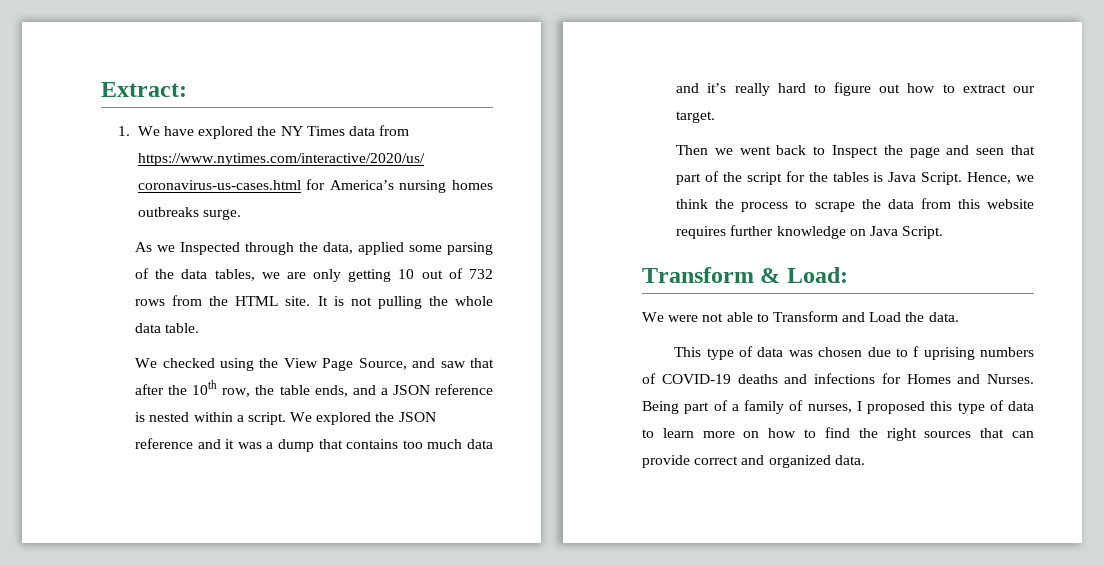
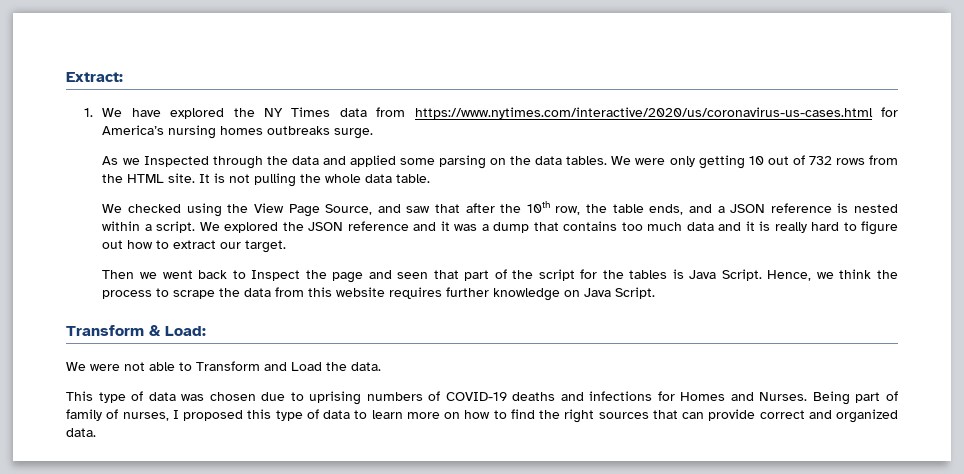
- As we Inspected through the data, applied some parsing of the data tables, we are only getting 10 out of 732 rows from the HTML site.
+ As we Inspected through the data and applied some parsing on the data tables. We were only getting 10 out of 732 rows from the HTML site.
- We explored the JSON reference and it was a dump that contains too much data and it’s really hard to figure out how to extract our target.
+ We explored the JSON reference and it was a dump that contains too much data and it is really hard to figure out how to extract our target.
- This type of data was chosen due to f uprising numbers of COVID-19 deaths and infections for Homes and Nurses.
+ This type of data was chosen due to uprising numbers of COVID-19 deaths and infections for Homes and Nurses.
- Being part of a family of nurses, I proposed this type of data to learn more on how to find the right sources that can provide correct and organized data.
+ Being part of family of nurses, I proposed this type of data to learn more on how to find the right sources that can provide correct and organized data.

